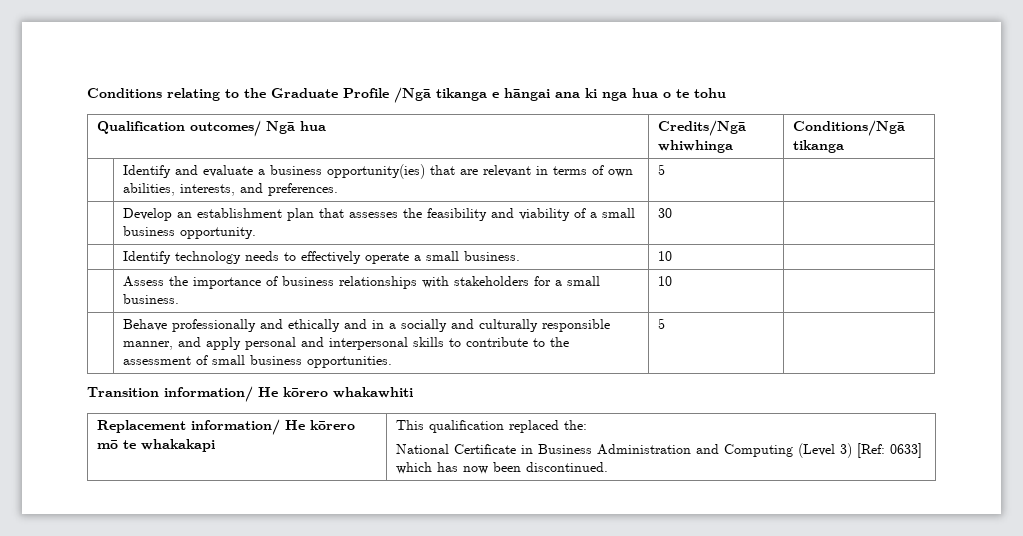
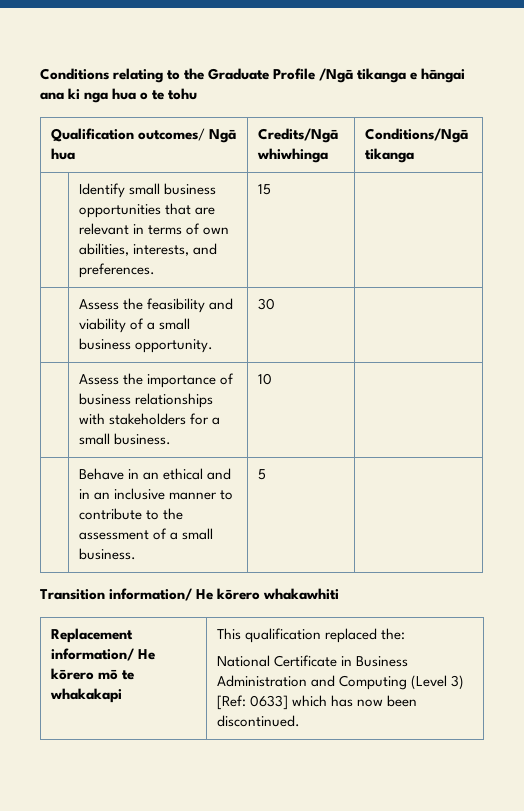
- | Identify and evaluate a business opportunity(ies) that are relevant in terms of own abilities, interests, and preferences. | 5 |
- | Develop an establishment plan that assesses the feasibility and viability of a small business opportunity. | 30 |
+ | Identify small business opportunities that are relevant in terms of own abilities, interests, and preferences. | 15 |
+ | Assess the feasibility and viability of a small business opportunity. | 30 |
- | Identify technology needs to effectively operate a small business. | 10 |
- | Behave professionally and ethically and in a socially and culturally responsible manner, and apply personal and interpersonal skills to contribute to the assessment of small business opportunities. | 5 |
+ | Behave in an ethical and in an inclusive manner to contribute to the assessment of a small business. | 5 |

